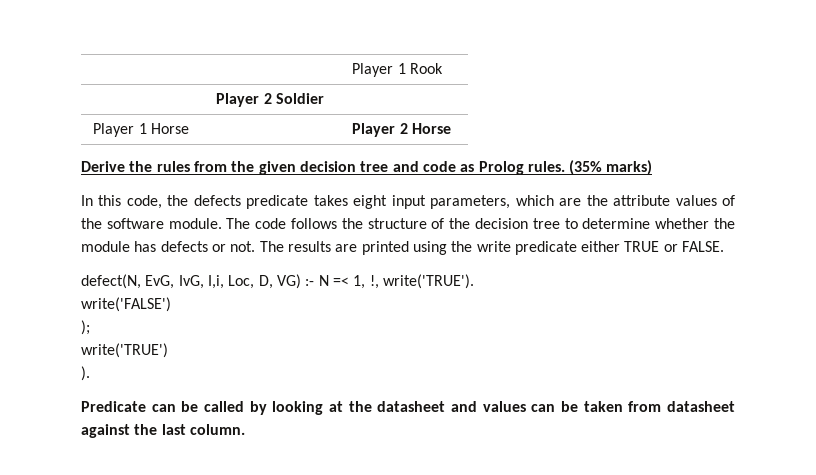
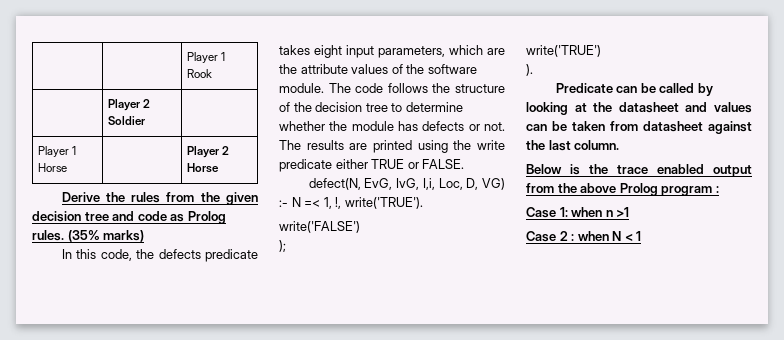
+ Below is the trace enabled output from the above Prolog program :
+ Case 1: when n >1
+ Case 2 : when N < 1

